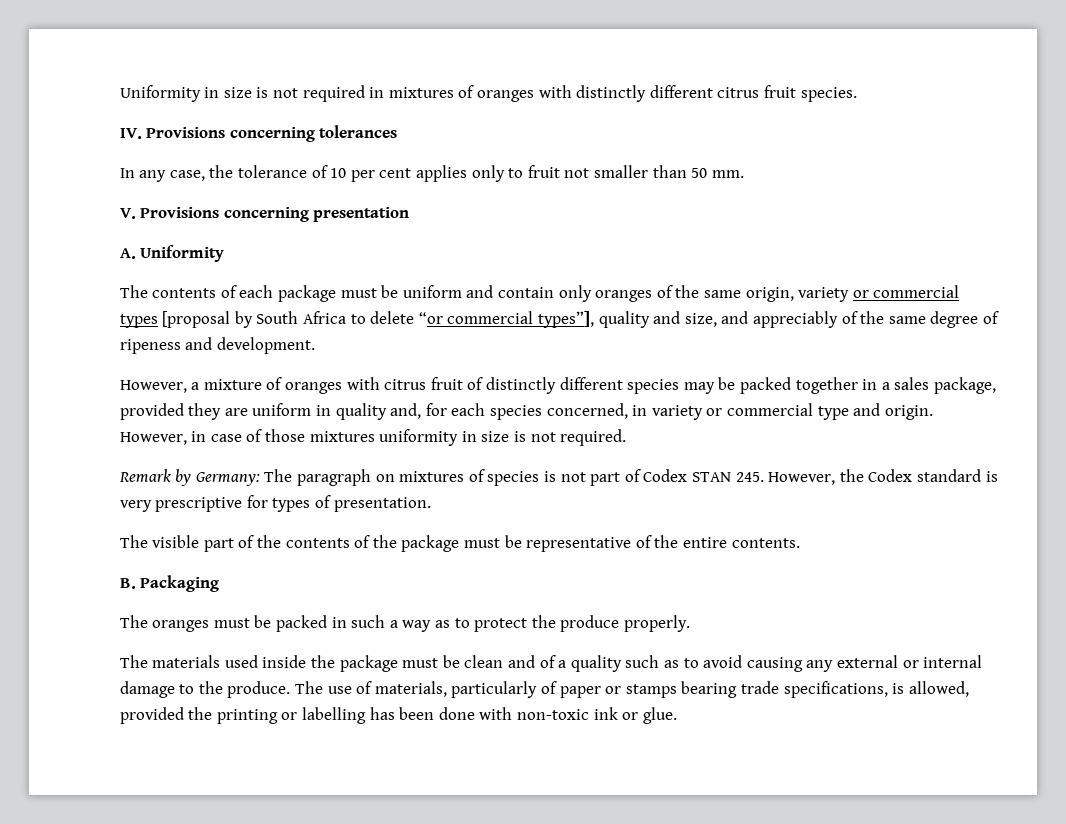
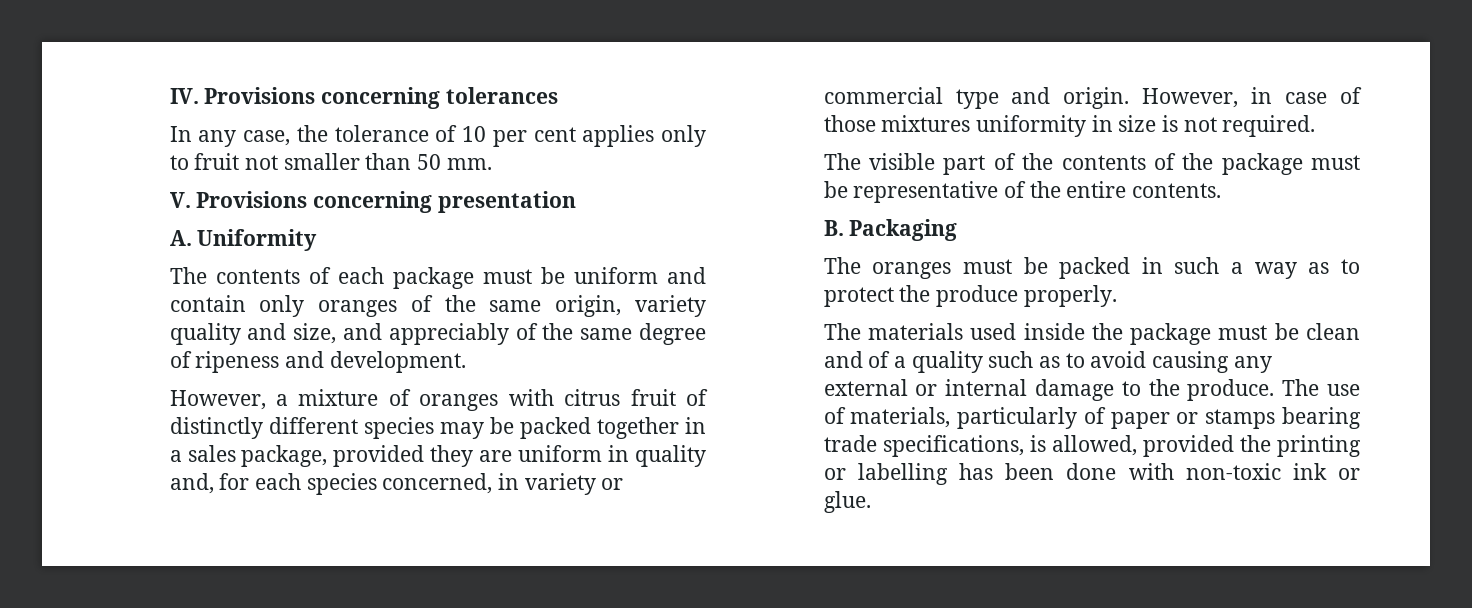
- Uniformity in size is not required in mixtures of oranges with distinctly different citrus fruit species.
- The contents of each package must be uniform and contain only oranges of the same origin, variety or commercial types [proposal by South Africa to delete “or commercial types”], quality and size, and appreciably of the same degree of ripeness and development.
+ The contents of each package must be uniform and contain only oranges of the same origin, variety quality and size, and appreciably of the same degree of ripeness and development.
- Remark by Germany: The paragraph on mixtures of species is not part of Codex STAN 245. However, the Codex standard is very prescriptive for types of presentation.

